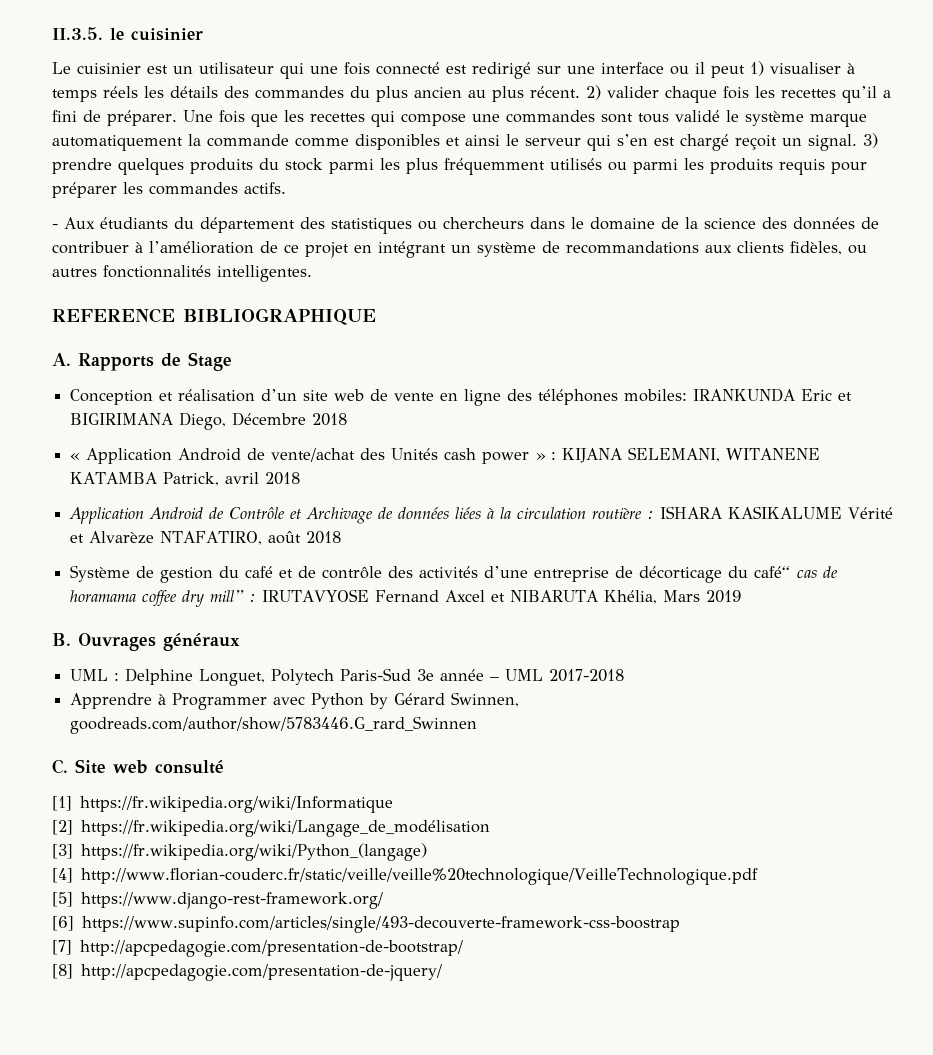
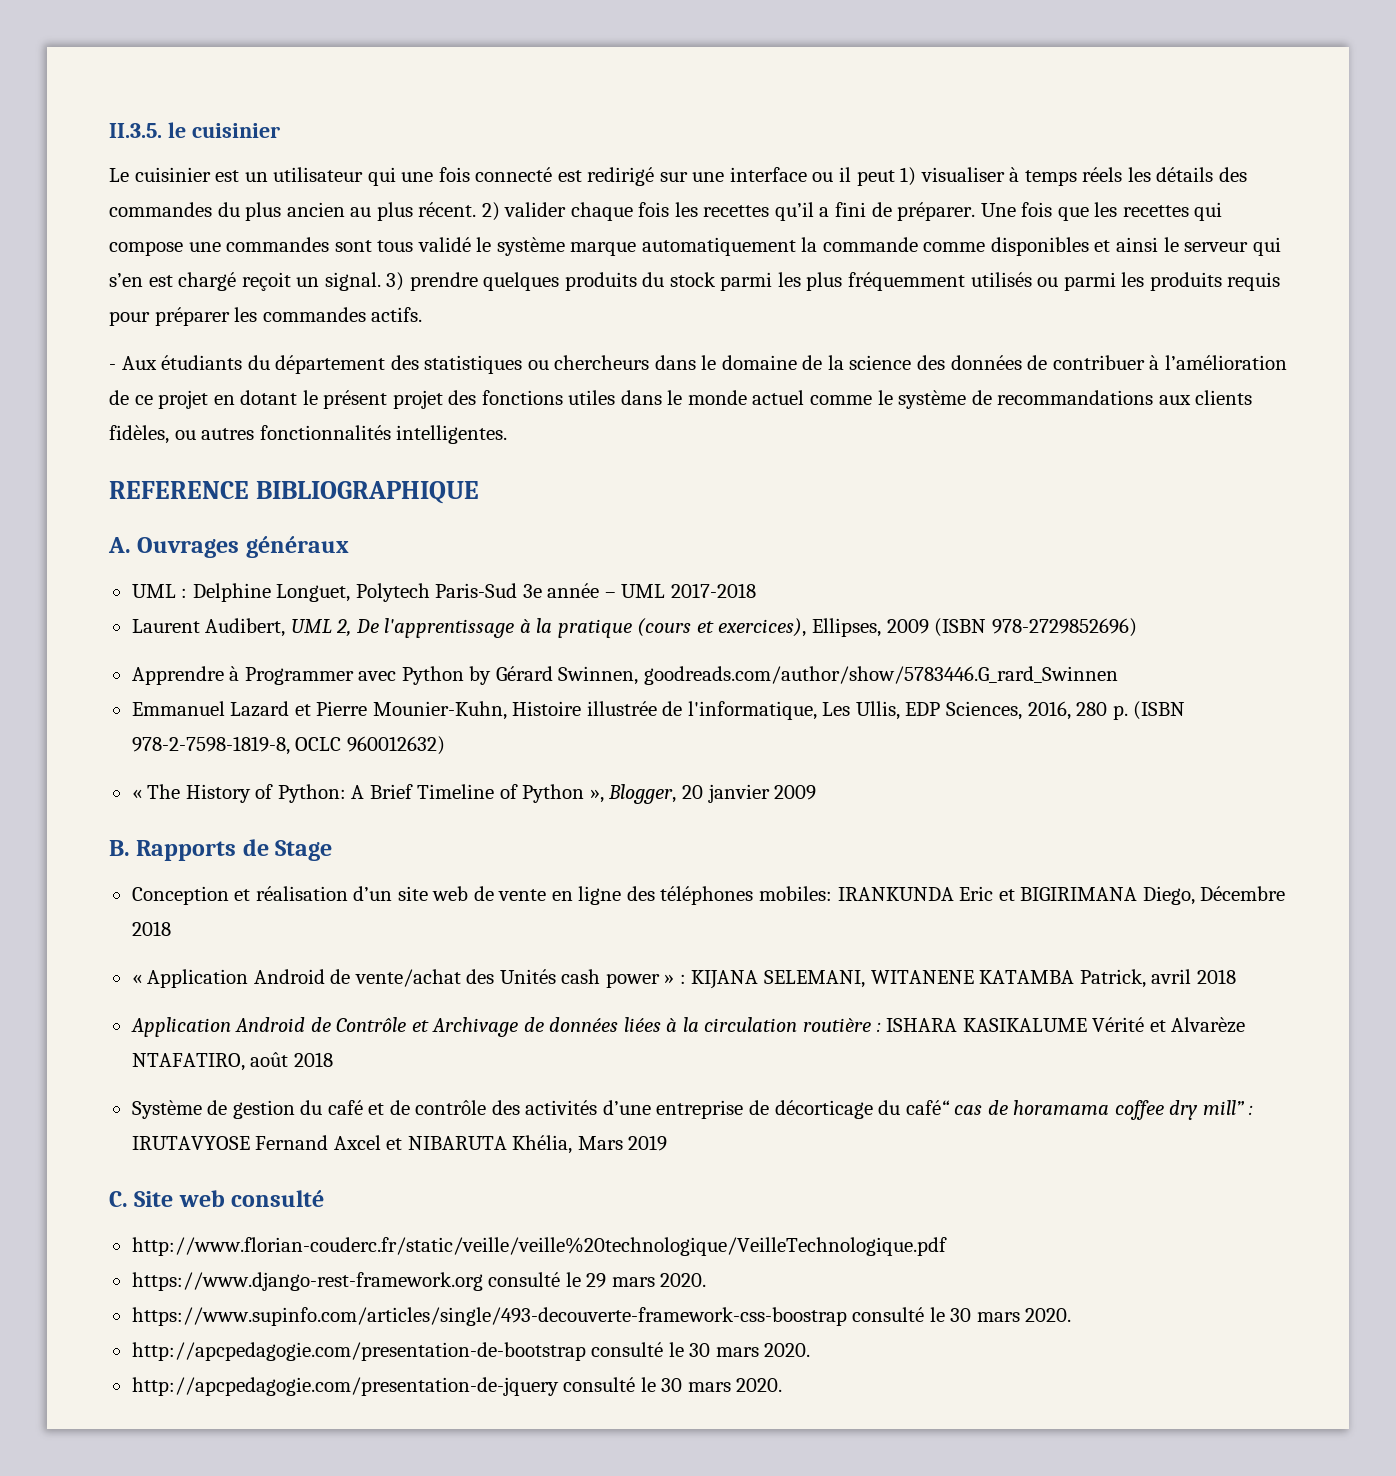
- - Aux étudiants du département des statistiques ou chercheurs dans le domaine de la science des données de contribuer à l’amélioration de ce projet en intégrant un système de recommandations aux clients fidèles, ou autres fonctionnalités intelligentes.
+ - Aux étudiants du département des statistiques ou chercheurs dans le domaine de la science des données de contribuer à l’amélioration de ce projet en dotant le présent projet des fonctions utiles dans le monde actuel comme le système de recommandations aux clients fidèles, ou autres fonctionnalités intelligentes.
- A. Rapports de Stage
+ A. Ouvrages généraux
+ UML : Delphine Longuet, Polytech Paris-Sud 3e année – UML 2017-2018
+ Laurent Audibert, UML 2, De l'apprentissage à la pratique (cours et exercices), Ellipses, 2009 (ISBN 978-2729852696)
+ Apprendre à Programmer avec Python by Gérard Swinnen, goodreads.com/author/show/5783446.G_rard_Swinnen
+ Emmanuel Lazard et Pierre Mounier-Kuhn, Histoire illustrée de l'informatique, Les Ullis, EDP Sciences, 2016, 280 p. (ISBN 978-2-7598-1819-8, OCLC 960012632)
+ « The History of Python: A Brief Timeline of Python », Blogger, 20 janvier 2009
+ B. Rapports de Stage
- B. Ouvrages généraux
- UML : Delphine Longuet, Polytech Paris-Sud 3e année – UML 2017-2018
- Apprendre à Programmer avec Python by Gérard Swinnen, goodreads.com/author/show/5783446.G_rard_Swinnen
  C. Site web consulté
- [1] https://fr.wikipedia.org/wiki/Informatique
- [2] https://fr.wikipedia.org/wiki/Langage_de_modélisation
- [3] https://fr.wikipedia.org/wiki/Python_(langage)
- [4] http://www.florian-couderc.fr/static/veille/veille%20technologique/VeilleTechnologique.pdf
- [5] https://www.django-rest-framework.org/
- [6] https://www.supinfo.com/articles/single/493-decouverte-framework-css-boostrap
- [7] http://apcpedagogie.com/presentation-de-bootstrap/
- [8] http://apcpedagogie.com/presentation-de-jquery/
+ http://www.florian-couderc.fr/static/veille/veille%20technologique/VeilleTechnologique.pdf
+ https://www.django-rest-framework.org consulté le 29 mars 2020.
+ https://www.supinfo.com/articles/single/493-decouverte-framework-css-boostrap consulté le 30 mars 2020.
+ http://apcpedagogie.com/presentation-de-bootstrap consulté le 30 mars 2020.
+ http://apcpedagogie.com/presentation-de-jquery consulté le 30 mars 2020.

